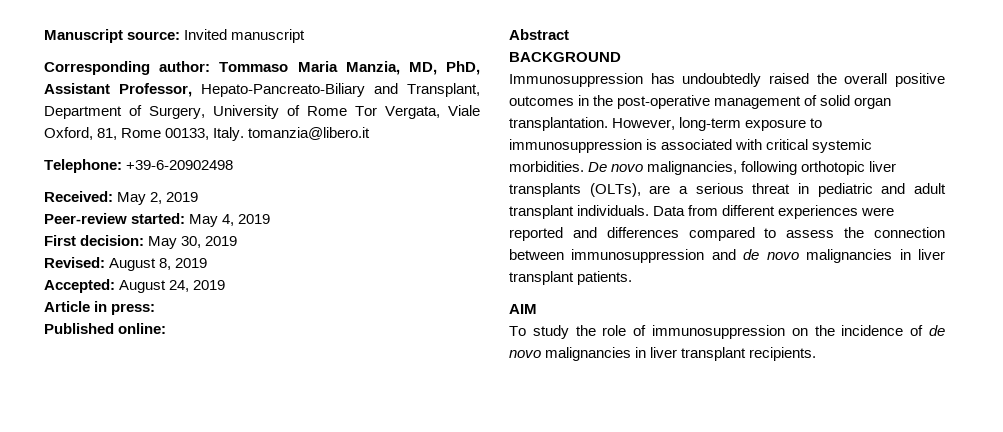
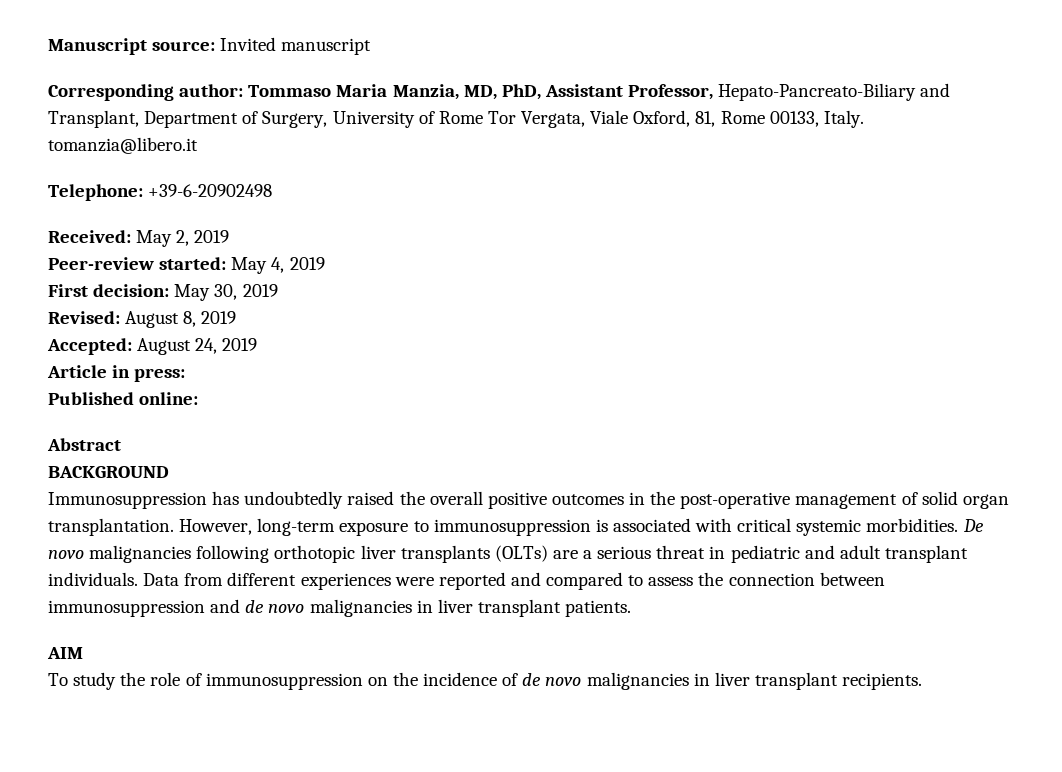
- De novo malignancies, following orthotopic liver transplants (OLTs), are a serious threat in pediatric and adult transplant individuals.
+ De novo malignancies following orthotopic liver transplants (OLTs) are a serious threat in pediatric and adult transplant individuals.
- Data from different experiences were reported and differences compared to assess the connection between immunosuppression and de novo malignancies in liver transplant patients.
+ Data from different experiences were reported and compared to assess the connection between immunosuppression and de novo malignancies in liver transplant patients.

